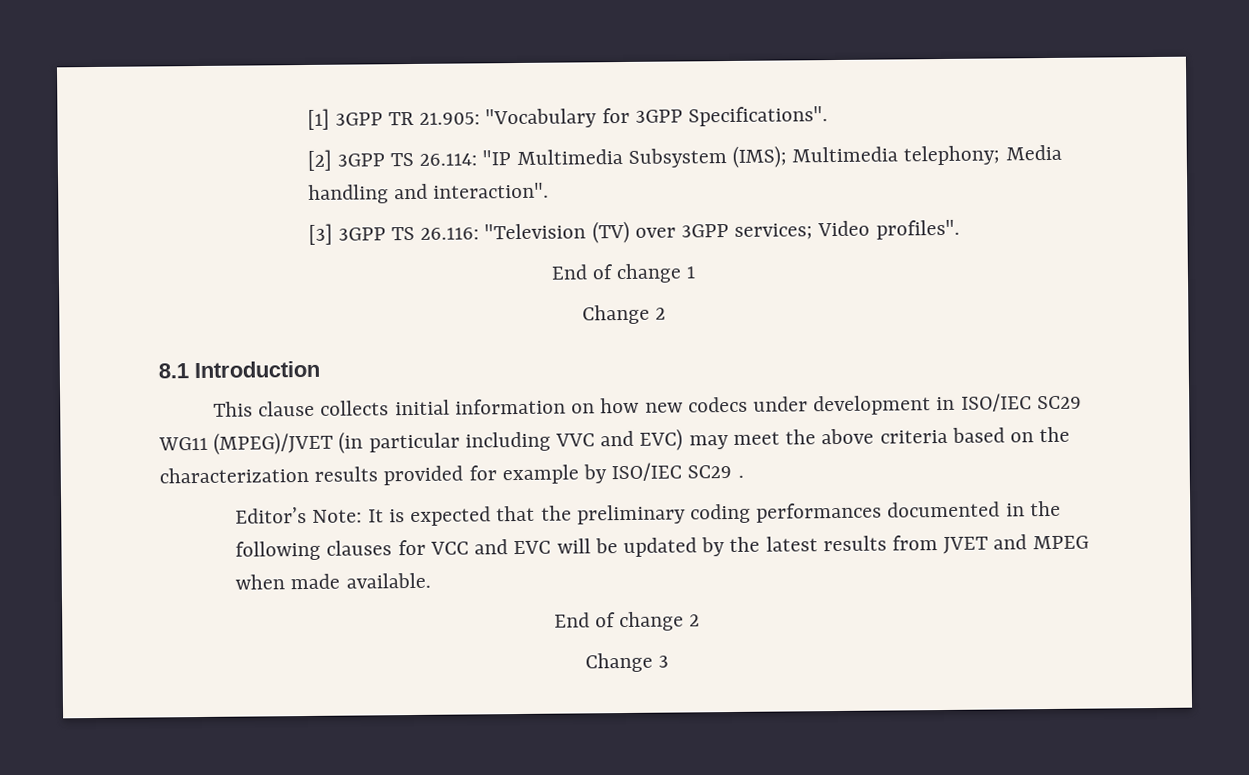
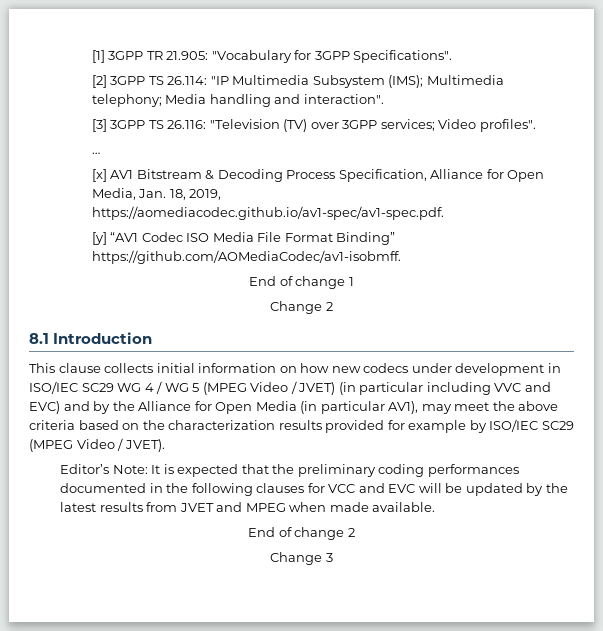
+ …
+ [x] AV1 Bitstream & Decoding Process Specification, Alliance for Open Media, Jan. 18, 2019, https://aomediacodec.github.io/av1-spec/av1-spec.pdf.
+ [y] “AV1 Codec ISO Media File Format Binding” https://github.com/AOMediaCodec/av1-isobmff.
- This clause collects initial information on how new codecs under development in ISO/IEC SC29 WG11 (MPEG)/JVET (in particular including VVC and EVC) may meet the above criteria based on the characterization results provided for example by ISO/IEC SC29 .
+ This clause collects initial information on how new codecs under development in ISO/IEC SC29 WG 4 / WG 5 (MPEG Video / JVET) (in particular including VVC and EVC) and by the Alliance for Open Media (in particular AV1), may meet the above criteria based on the characterization results provided for example by ISO/IEC SC29 (MPEG Video / JVET).

